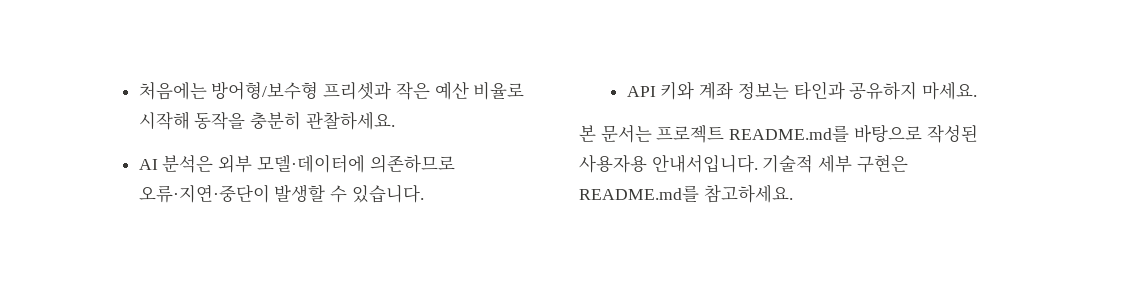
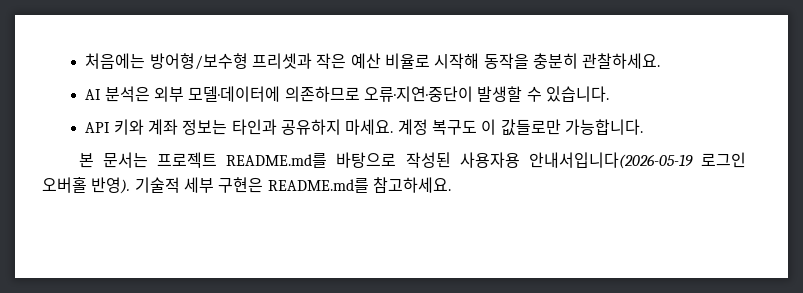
+ 계정 복구도 이 값들로만 가능합니다.
- 본 문서는 프로젝트 README.md를 바탕으로 작성된 사용자용 안내서입니다.
+ 본 문서는 프로젝트 README.md를 바탕으로 작성된 사용자용 안내서입니다(2026-05-19 로그인 오버홀 반영).

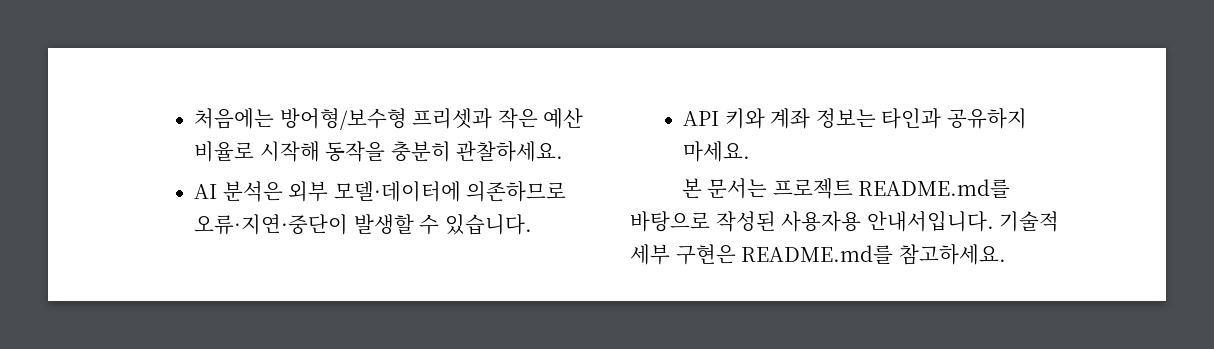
- 계정 복구도 이 값들로만 가능합니다.
- 본 문서는 프로젝트 README.md를 바탕으로 작성된 사용자용 안내서입니다(2026-05-19 로그인 오버홀 반영).
+ 본 문서는 프로젝트 README.md를 바탕으로 작성된 사용자용 안내서입니다.

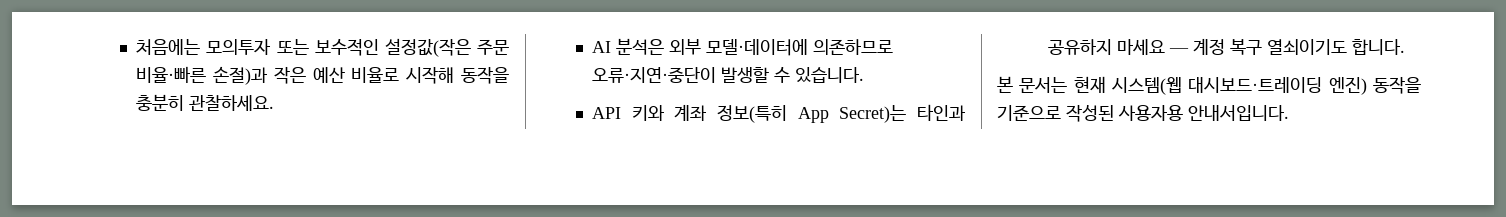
- 처음에는 방어형/보수형 프리셋과 작은 예산 비율로 시작해 동작을 충분히 관찰하세요.
+ 처음에는 모의투자 또는 보수적인 설정값(작은 주문 비율·빠른 손절)과 작은 예산 비율로 시작해 동작을 충분히 관찰하세요.
- API 키와 계좌 정보는 타인과 공유하지 마세요.
- 본 문서는 프로젝트 README.md를 바탕으로 작성된 사용자용 안내서입니다. 기술적 세부 구현은 README.md를 참고하세요.
+ API 키와 계좌 정보(특히 App Secret)는 타인과 공유하지 마세요 — 계정 복구 열쇠이기도 합니다.
+ 본 문서는 현재 시스템(웹 대시보드·트레이딩 엔진) 동작을 기준으로 작성된 사용자용 안내서입니다.

